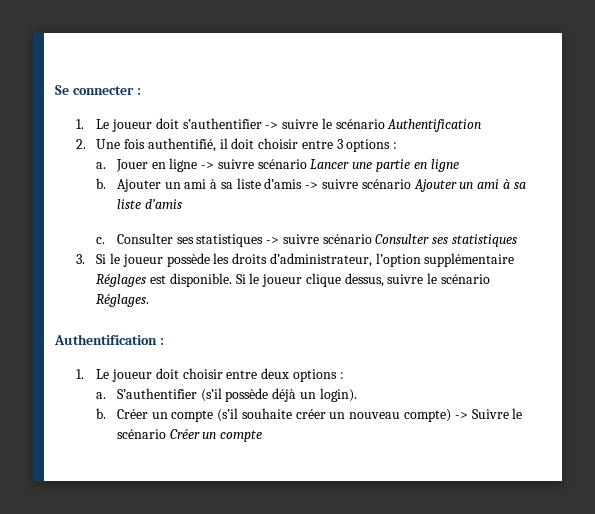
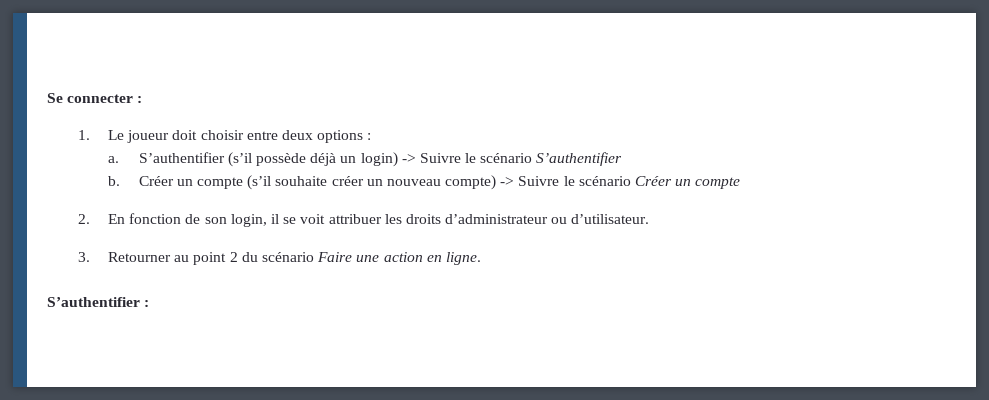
- 1. Le joueur doit s’authentifier -> suivre le scénario Authentification
- 2. Une fois authentifié, il doit choisir entre 3 options :
- a. Jouer en ligne -> suivre scénario Lancer une partie en ligne
- b. Ajouter un ami à sa liste d’amis -> suivre scénario Ajouter un ami à sa liste d’amis
- c. Consulter ses statistiques -> suivre scénario Consulter ses statistiques
- 3. Si le joueur possède les droits d’administrateur, l’option supplémentaire Réglages est disponible. Si le joueur clique dessus, suivre le scénario Réglages.
- Authentification :
- S’authentifier (s’il possède déjà un login).
+ S’authentifier (s’il possède déjà un login) -> Suivre le scénario S’authentifier
+ 2. En fonction de son login, il se voit attribuer les droits d’administrateur ou d’utilisateur.
+ 3. Retourner au point 2 du scénario Faire une action en ligne.
+ S’authentifier :

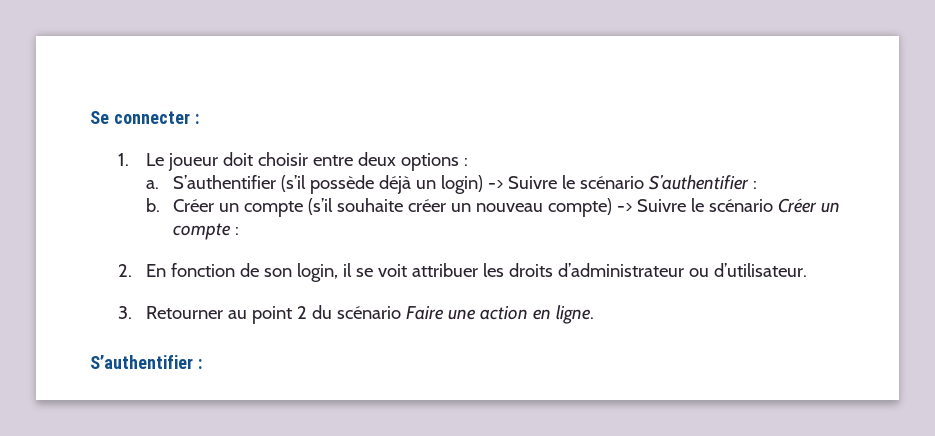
- S’authentifier (s’il possède déjà un login) -> Suivre le scénario S’authentifier
+ S’authentifier (s’il possède déjà un login) -> Suivre le scénario S’authentifier :
- Créer un compte (s’il souhaite créer un nouveau compte) -> Suivre le scénario Créer un compte
+ Créer un compte (s’il souhaite créer un nouveau compte) -> Suivre le scénario Créer un compte :

